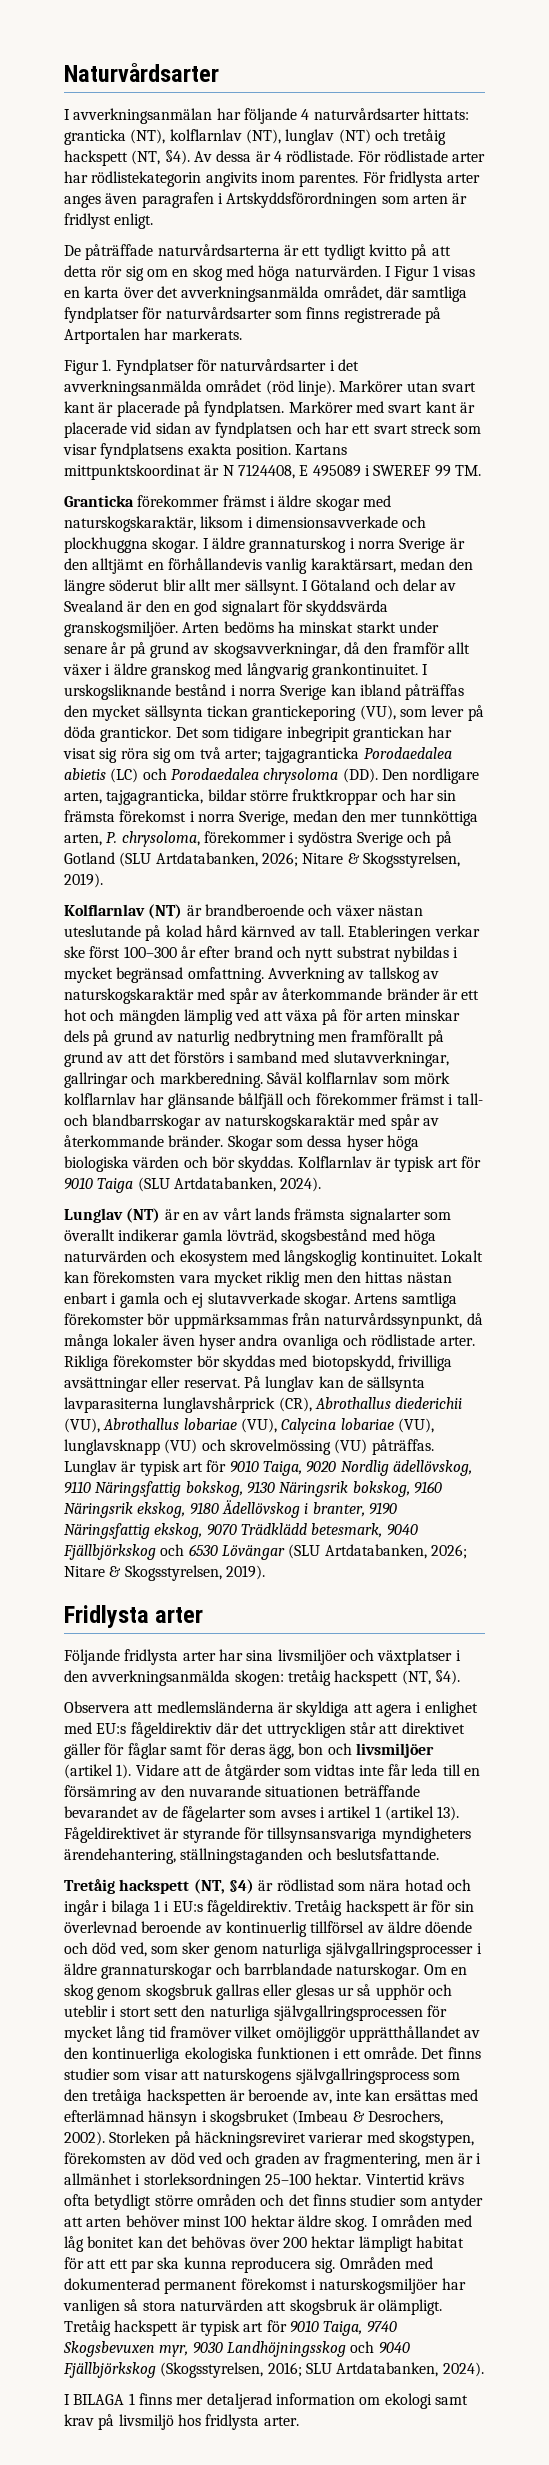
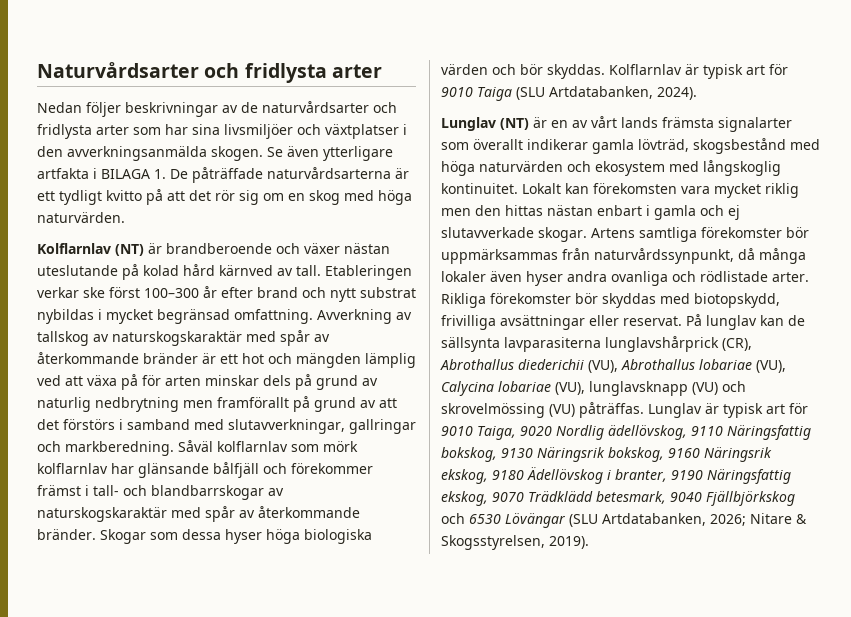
- Naturvårdsarter
- I avverkningsanmälan har följande 4 naturvårdsarter hittats: granticka (NT), kolflarnlav (NT), lunglav (NT) och tretåig hackspett (NT, §4). Av dessa är 4 rödlistade. För rödlistade arter har rödlistekategorin angivits inom parentes. För fridlysta arter anges även paragrafen i Artskyddsförordningen som arten är fridlyst enligt.
- De påträffade naturvårdsarterna är ett tydligt kvitto på att detta rör sig om en skog med höga naturvärden. I Figur 1 visas en karta över det avverkningsanmälda området, där samtliga fyndplatser för naturvårdsarter som finns registrerade på Artportalen har markerats.
- Figur 1. Fyndplatser för naturvårdsarter i det avverkningsanmälda området (röd linje). Markörer utan svart kant är placerade på fyndplatsen. Markörer med svart kant är placerade vid sidan av fyndplatsen och har ett svart streck som visar fyndplatsens exakta position. Kartans mittpunktskoordinat är N 7124408, E 495089 i SWEREF 99 TM.
- Granticka förekommer främst i äldre skogar med naturskogskaraktär, liksom i dimensionsavverkade och plockhuggna skogar. I äldre grannaturskog i norra Sverige är den alltjämt en förhållandevis vanlig karaktärsart, medan den längre söderut blir allt mer sällsynt. I Götaland och delar av Svealand är den en god signalart för skyddsvärda granskogsmiljöer. Arten bedöms ha minskat starkt under senare år på grund av skogsavverkningar, då den framför allt växer i äldre granskog med långvarig grankontinuitet. I urskogsliknande bestånd i norra Sverige kan ibland påträffas den mycket sällsynta tickan grantickeporing (VU), som lever på döda grantickor. Det som tidigare inbegripit grantickan har visat sig röra sig om två arter; tajgagranticka Porodaedalea abietis (LC) och Porodaedalea chrysoloma (DD). Den nordligare arten, tajgagranticka, bildar större fruktkroppar och har sin främsta förekomst i norra Sverige, medan den mer tunnköttiga arten, P. chrysoloma, förekommer i sydöstra Sverige och på Gotland (SLU Artdatabanken, 2026; Nitare & Skogsstyrelsen, 2019).
+ Naturvårdsarter och fridlysta arter
+ Nedan följer beskrivningar av de naturvårdsarter och fridlysta arter som har sina livsmiljöer och växtplatser i den avverkningsanmälda skogen. Se även ytterligare artfakta i BILAGA 1. De påträffade naturvårdsarterna är ett tydligt kvitto på att det rör sig om en skog med höga naturvärden.
- Fridlysta arter
- Följande fridlysta arter har sina livsmiljöer och växtplatser i den avverkningsanmälda skogen: tretåig hackspett (NT, §4).
- Observera att medlemsländerna är skyldiga att agera i enlighet med EU:s fågeldirektiv där det uttryckligen står att direktivet gäller för fåglar samt för deras ägg, bon och livsmiljöer (artikel 1). Vidare att de åtgärder som vidtas inte får leda till en försämring av den nuvarande situationen beträffande bevarandet av de fågelarter som avses i artikel 1 (artikel 13). Fågeldirektivet är styrande för tillsynsansvariga myndigheters ärendehantering, ställningstaganden och beslutsfattande.
- Tretåig hackspett (NT, §4) är rödlistad som nära hotad och ingår i bilaga 1 i EU:s fågeldirektiv. Tretåig hackspett är för sin överlevnad beroende av kontinuerlig tillförsel av äldre döende och död ved, som sker genom naturliga självgallringsprocesser i äldre grannaturskogar och barrblandade naturskogar. Om en skog genom skogsbruk gallras eller glesas ur så upphör och uteblir i stort sett den naturliga självgallringsprocessen för mycket lång tid framöver vilket omöjliggör upprätthållandet av den kontinuerliga ekologiska funktionen i ett område. Det finns studier som visar att naturskogens självgallringsprocess som den tretåiga hackspetten är beroende av, inte kan ersättas med efterlämnad hänsyn i skogsbruket (Imbeau & Desrochers, 2002). Storleken på häckningsreviret varierar med skogstypen, förekomsten av död ved och graden av fragmentering, men är i allmänhet i storleksordningen 25–100 hektar. Vintertid krävs ofta betydligt större områden och det finns studier som antyder att arten behöver minst 100 hektar äldre skog. I områden med låg bonitet kan det behövas över 200 hektar lämpligt habitat för att ett par ska kunna reproducera sig. Områden med dokumenterad permanent förekomst i naturskogsmiljöer har vanligen så stora naturvärden att skogsbruk är olämpligt. Tretåig hackspett är typisk art för 9010 Taiga, 9740 Skogsbevuxen myr, 9030 Landhöjningsskog och 9040 Fjällbjörkskog (Skogsstyrelsen, 2016; SLU Artdatabanken, 2024).
- I BILAGA 1 finns mer detaljerad information om ekologi samt krav på livsmiljö hos fridlysta arter.

